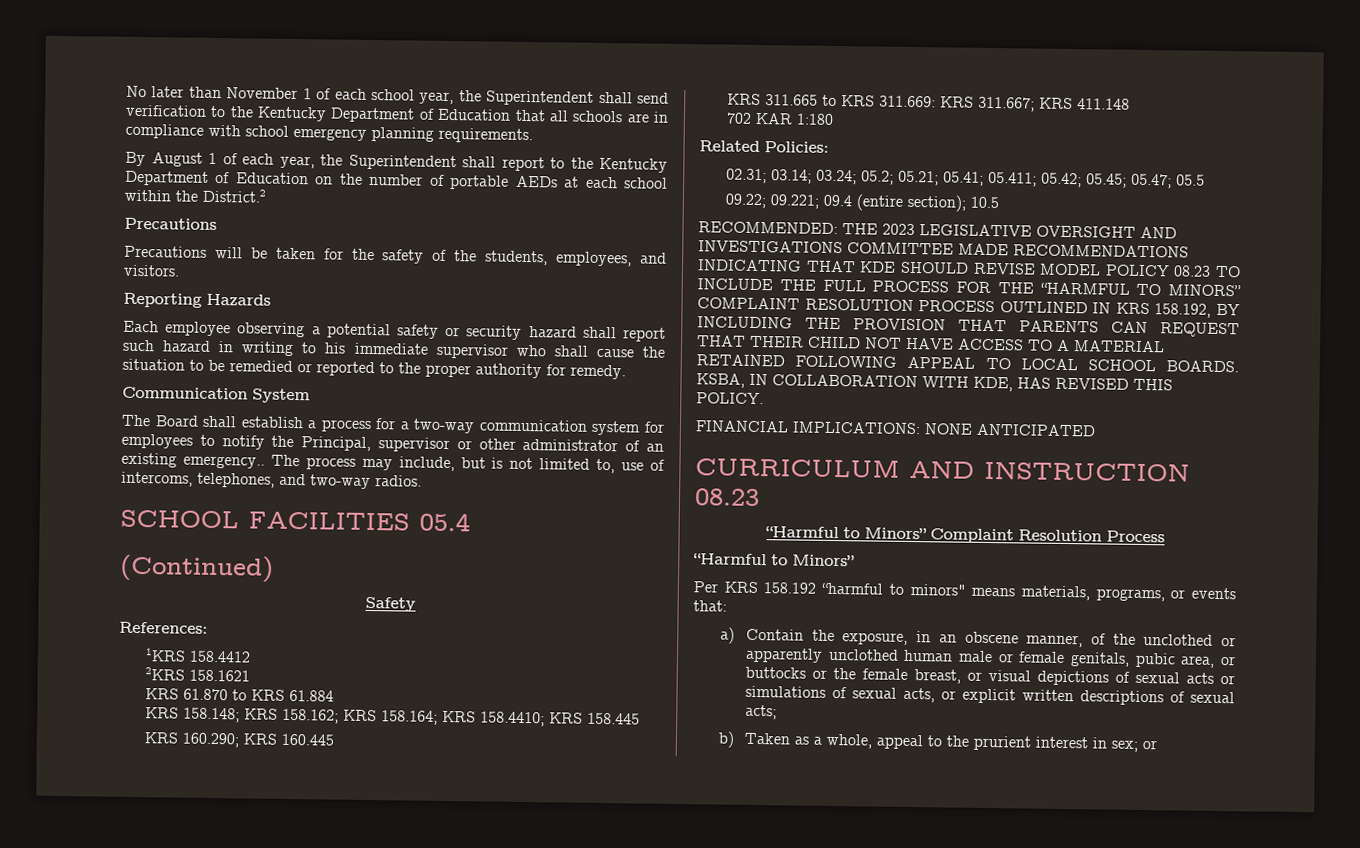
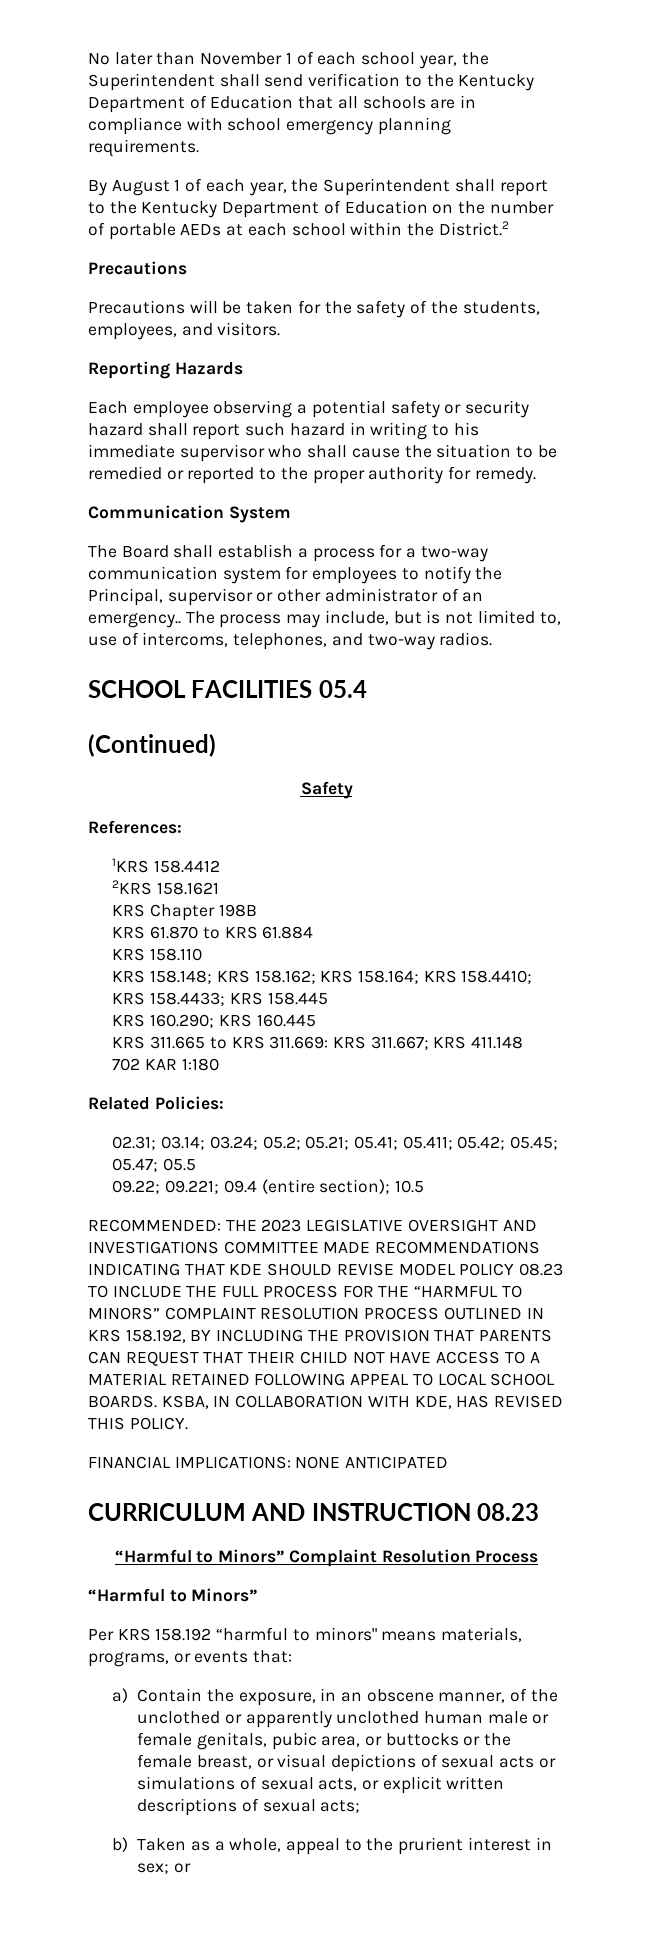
- The Board shall establish a process for a two-way communication system for employees to notify the Principal, supervisor or other administrator of an existing emergency..
+ The Board shall establish a process for a two-way communication system for employees to notify the Principal, supervisor or other administrator of an emergency..
+ KRS Chapter 198B
+ KRS 158.110
- KRS 158.148; KRS 158.162; KRS 158.164; KRS 158.4410; KRS 158.445
+ KRS 158.148; KRS 158.162; KRS 158.164; KRS 158.4410; KRS 158.4433; KRS 158.445

